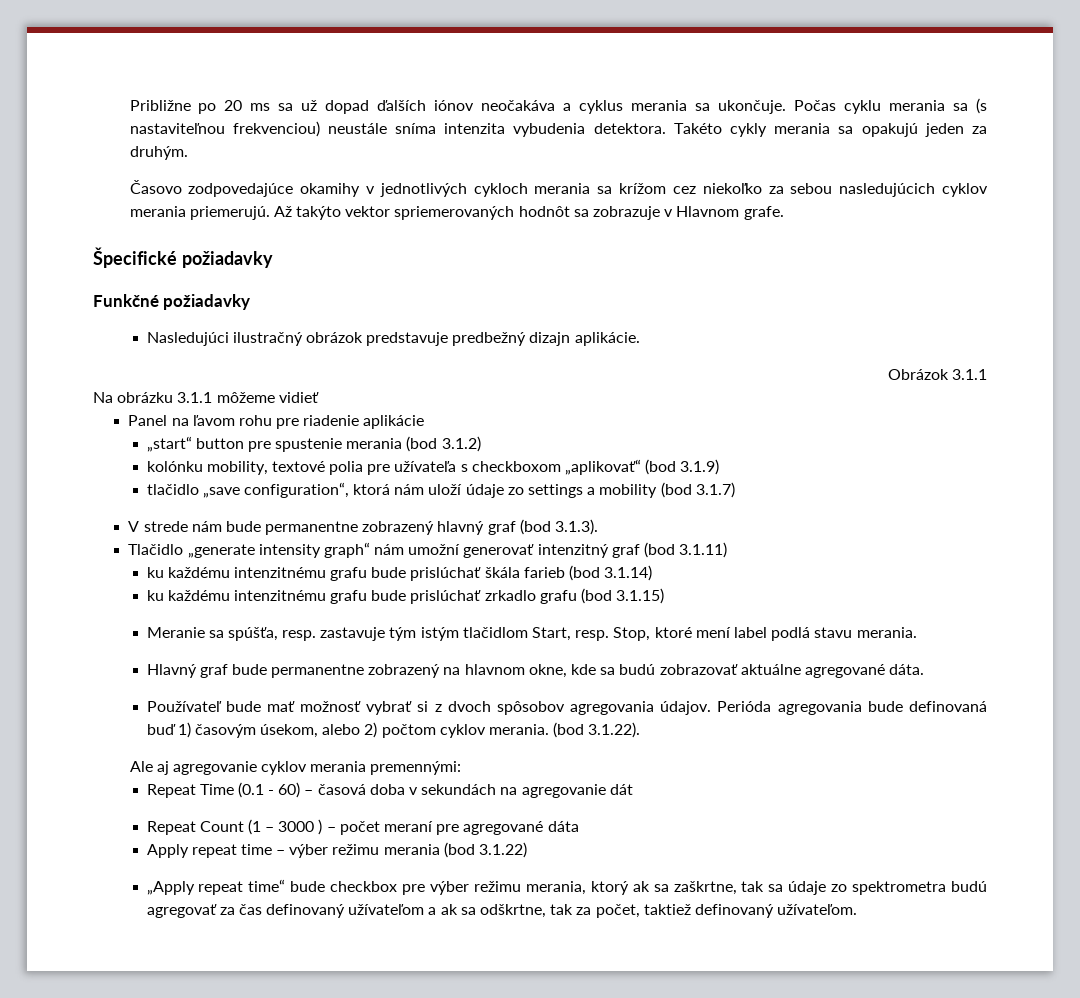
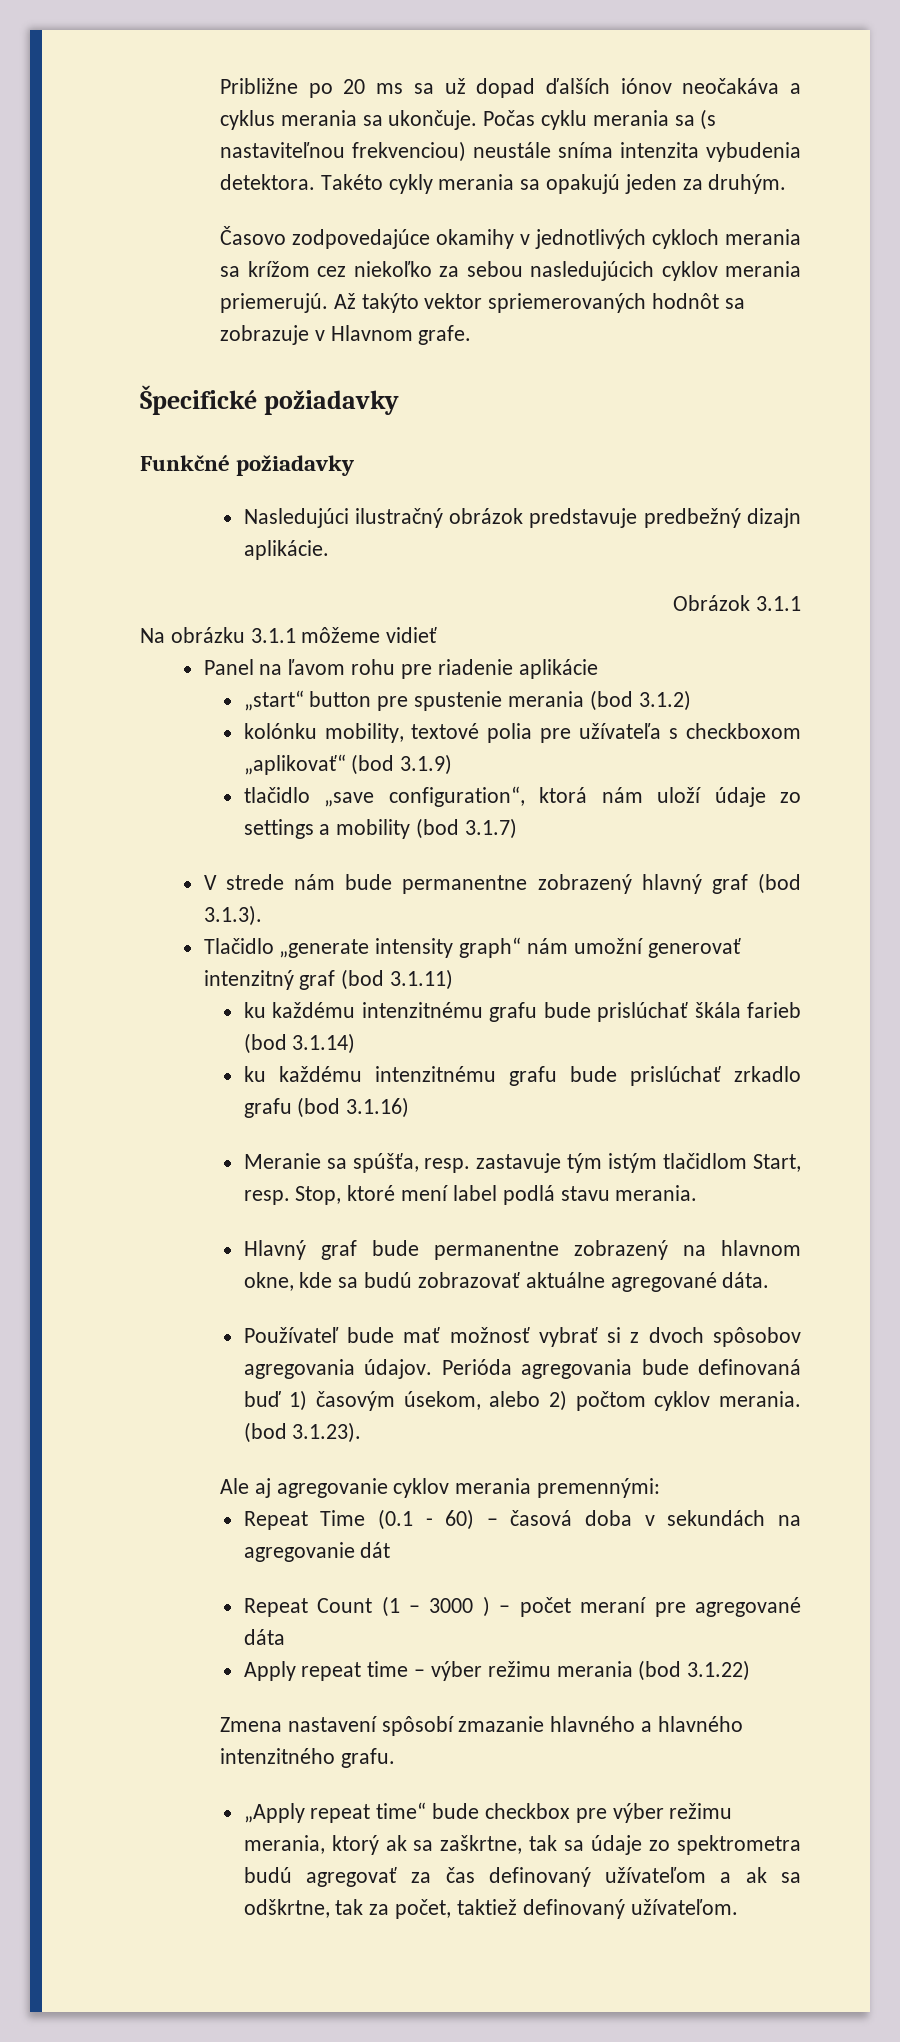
- ku každému intenzitnému grafu bude prislúchať zrkadlo grafu (bod 3.1.15)
+ ku každému intenzitnému grafu bude prislúchať zrkadlo grafu (bod 3.1.16)
- (bod 3.1.22).
+ (bod 3.1.23).
+ Zmena nastavení spôsobí zmazanie hlavného a hlavného intenzitného grafu.

